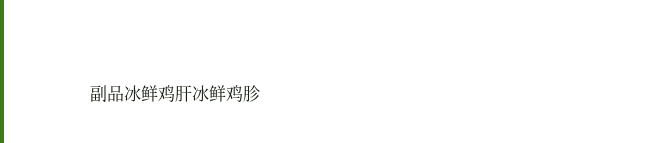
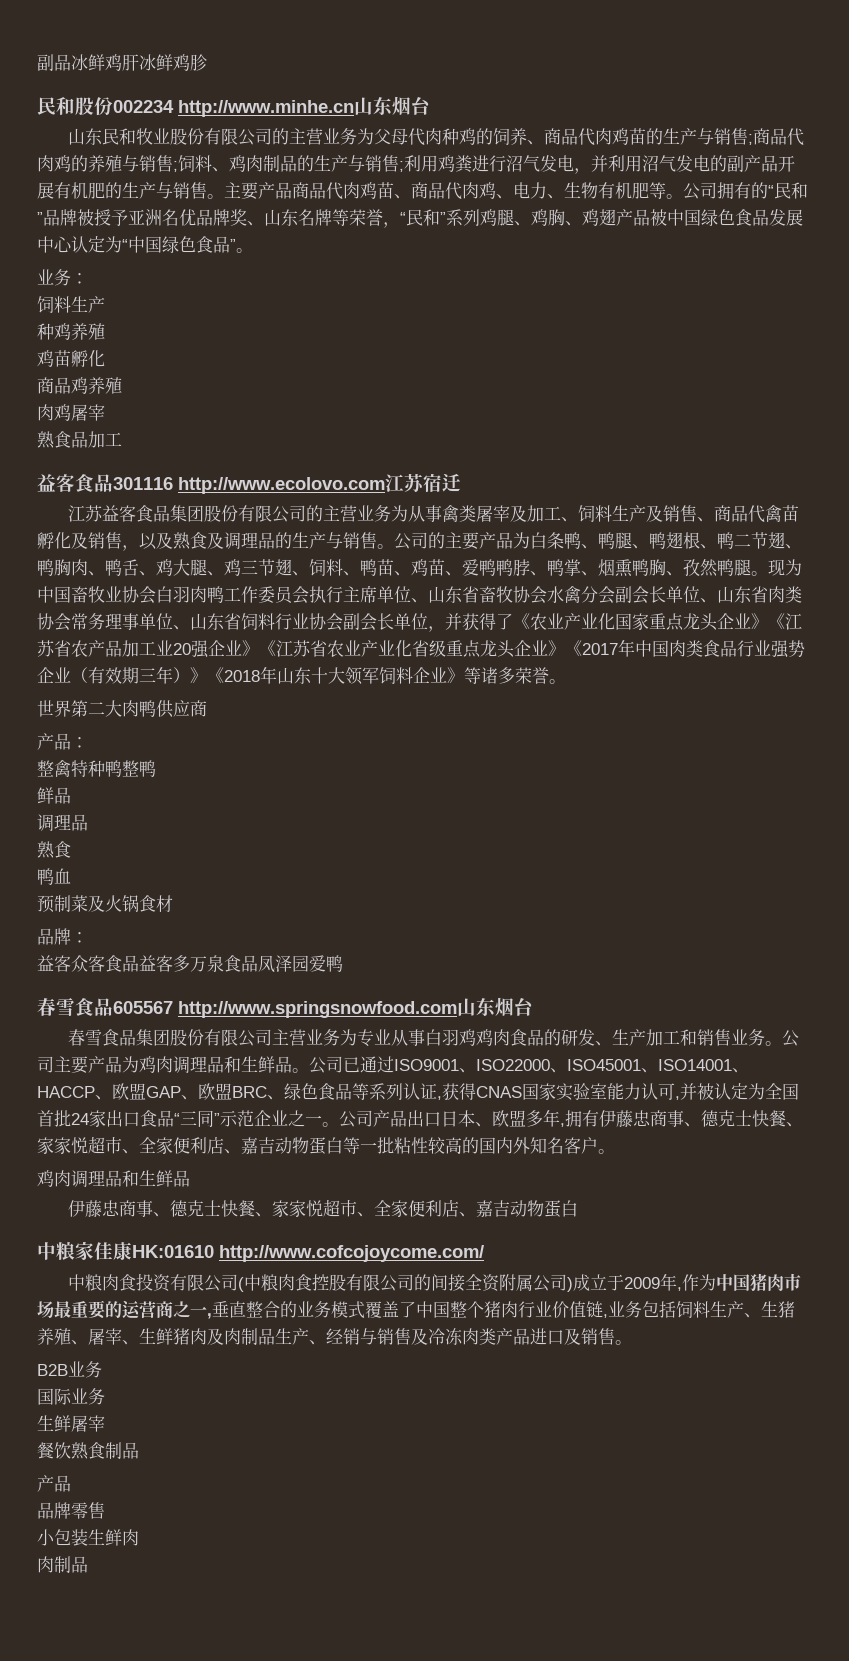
+ 民和股份002234 http://www.minhe.cn山东烟台
+ 山东民和牧业股份有限公司的主营业务为父母代肉种鸡的饲养、商品代肉鸡苗的生产与销售;商品代肉鸡的养殖与销售;饲料、鸡肉制品的生产与销售;利用鸡粪进行沼气发电，并利用沼气发电的副产品开展有机肥的生产与销售。主要产品商品代肉鸡苗、商品代肉鸡、电力、生物有机肥等。公司拥有的“民和”品牌被授予亚洲名优品牌奖、山东名牌等荣誉，“民和”系列鸡腿、鸡胸、鸡翅产品被中国绿色食品发展中心认定为“中国绿色食品”。
+ 业务：
+ 饲料生产
+ 种鸡养殖
+ 鸡苗孵化
+ 商品鸡养殖
+ 肉鸡屠宰
+ 熟食品加工
+ 益客食品301116 http://www.ecolovo.com江苏宿迁
+ 江苏益客食品集团股份有限公司的主营业务为从事禽类屠宰及加工、饲料生产及销售、商品代禽苗孵化及销售，以及熟食及调理品的生产与销售。公司的主要产品为白条鸭、鸭腿、鸭翅根、鸭二节翅、鸭胸肉、鸭舌、鸡大腿、鸡三节翅、饲料、鸭苗、鸡苗、爱鸭鸭脖、鸭掌、烟熏鸭胸、孜然鸭腿。现为中国畜牧业协会白羽肉鸭工作委员会执行主席单位、山东省畜牧协会水禽分会副会长单位、山东省肉类协会常务理事单位、山东省饲料行业协会副会长单位，并获得了《农业产业化国家重点龙头企业》《江苏省农产品加工业20强企业》《江苏省农业产业化省级重点龙头企业》《2017年中国肉类食品行业强势企业（有效期三年）》《2018年山东十大领军饲料企业》等诸多荣誉。
+ 世界第二大肉鸭供应商
+ 产品：
+ 整禽特种鸭整鸭
+ 鲜品
+ 调理品
+ 熟食
+ 鸭血
+ 预制菜及火锅食材
+ 品牌：
+ 益客众客食品益客多万泉食品凤泽园爱鸭
+ 春雪食品605567 http://www.springsnowfood.com山东烟台
+ 春雪食品集团股份有限公司主营业务为专业从事白羽鸡鸡肉食品的研发、生产加工和销售业务。公司主要产品为鸡肉调理品和生鲜品。公司已通过ISO9001、ISO22000、ISO45001、ISO14001、HACCP、欧盟GAP、欧盟BRC、绿色食品等系列认证,获得CNAS国家实验室能力认可,并被认定为全国首批24家出口食品“三同”示范企业之一。公司产品出口日本、欧盟多年,拥有伊藤忠商事、德克士快餐、家家悦超市、全家便利店、嘉吉动物蛋白等一批粘性较高的国内外知名客户。
+ 鸡肉调理品和生鲜品
+ 伊藤忠商事、德克士快餐、家家悦超市、全家便利店、嘉吉动物蛋白
+ 中粮家佳康HK:01610 http://www.cofcojoycome.com/
+ 中粮肉食投资有限公司(中粮肉食控股有限公司的间接全资附属公司)成立于2009年,作为中国猪肉市场最重要的运营商之一,垂直整合的业务模式覆盖了中国整个猪肉行业价值链,业务包括饲料生产、生猪养殖、屠宰、生鲜猪肉及肉制品生产、经销与销售及冷冻肉类产品进口及销售。
+ B2B业务
+ 国际业务
+ 生鲜屠宰
+ 餐饮熟食制品
+ 产品
+ 品牌零售
+ 小包装生鲜肉
+ 肉制品

